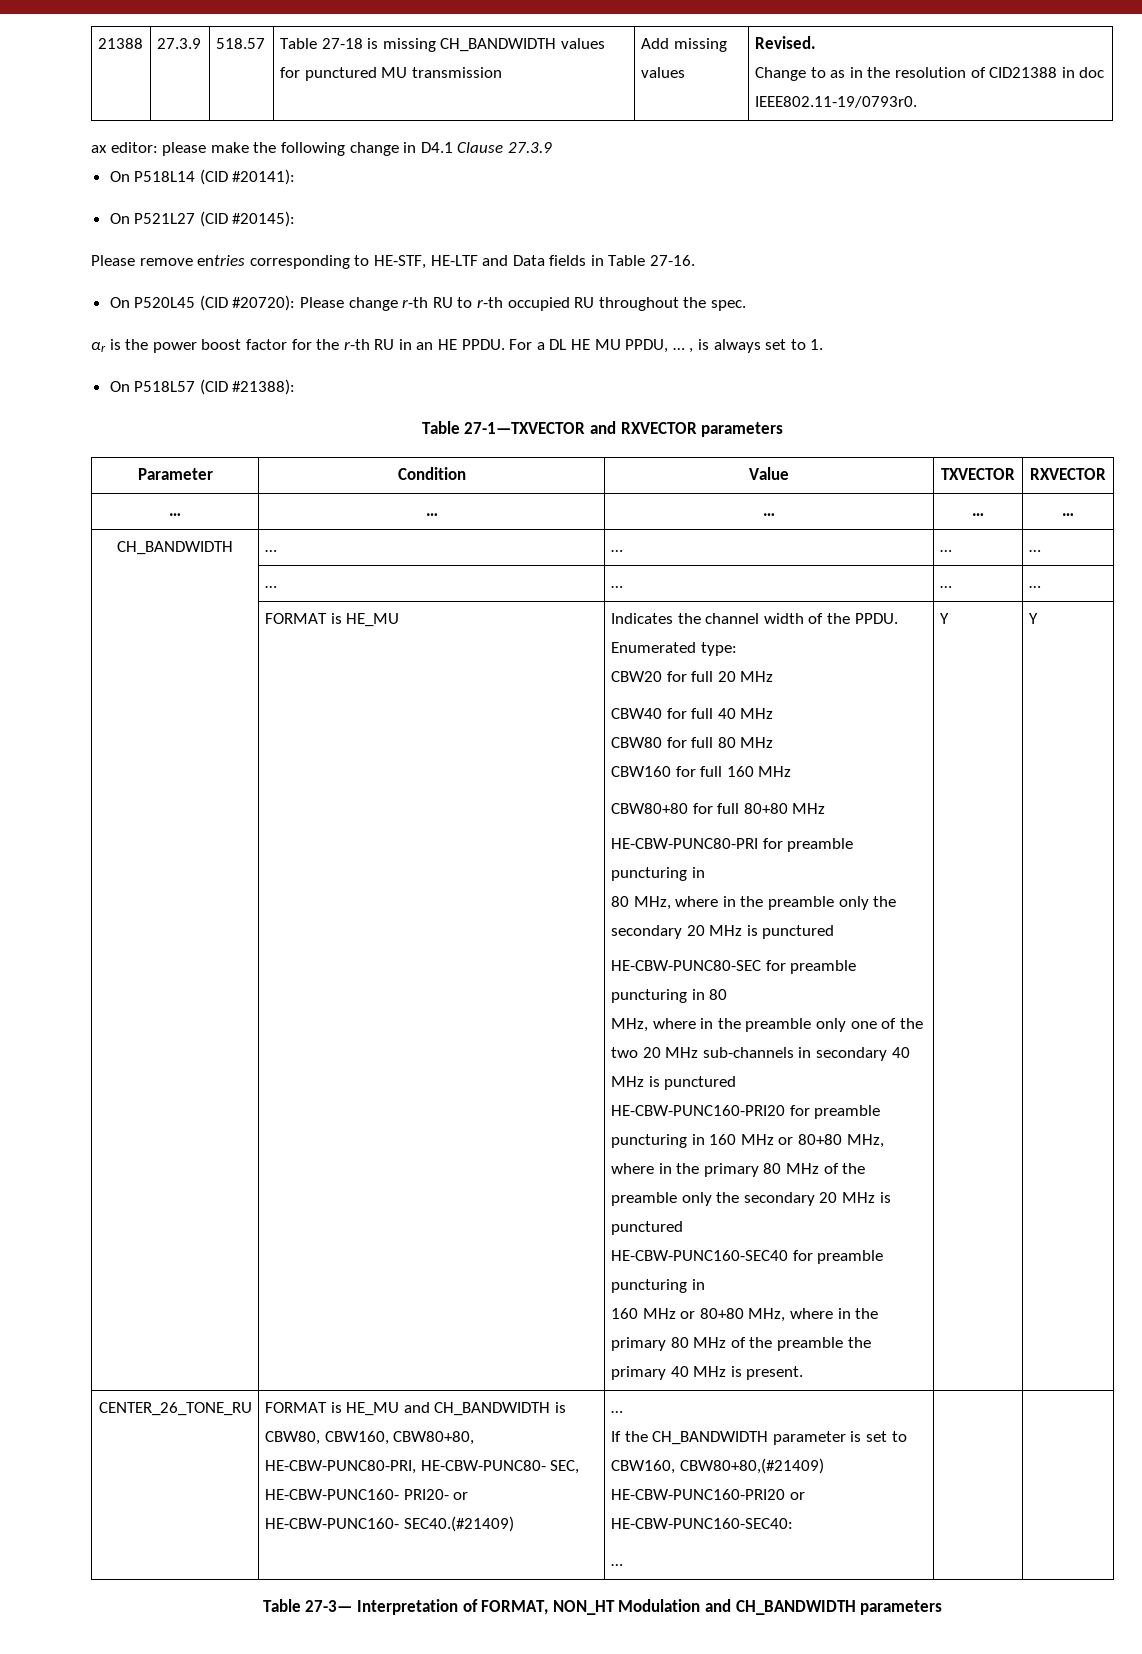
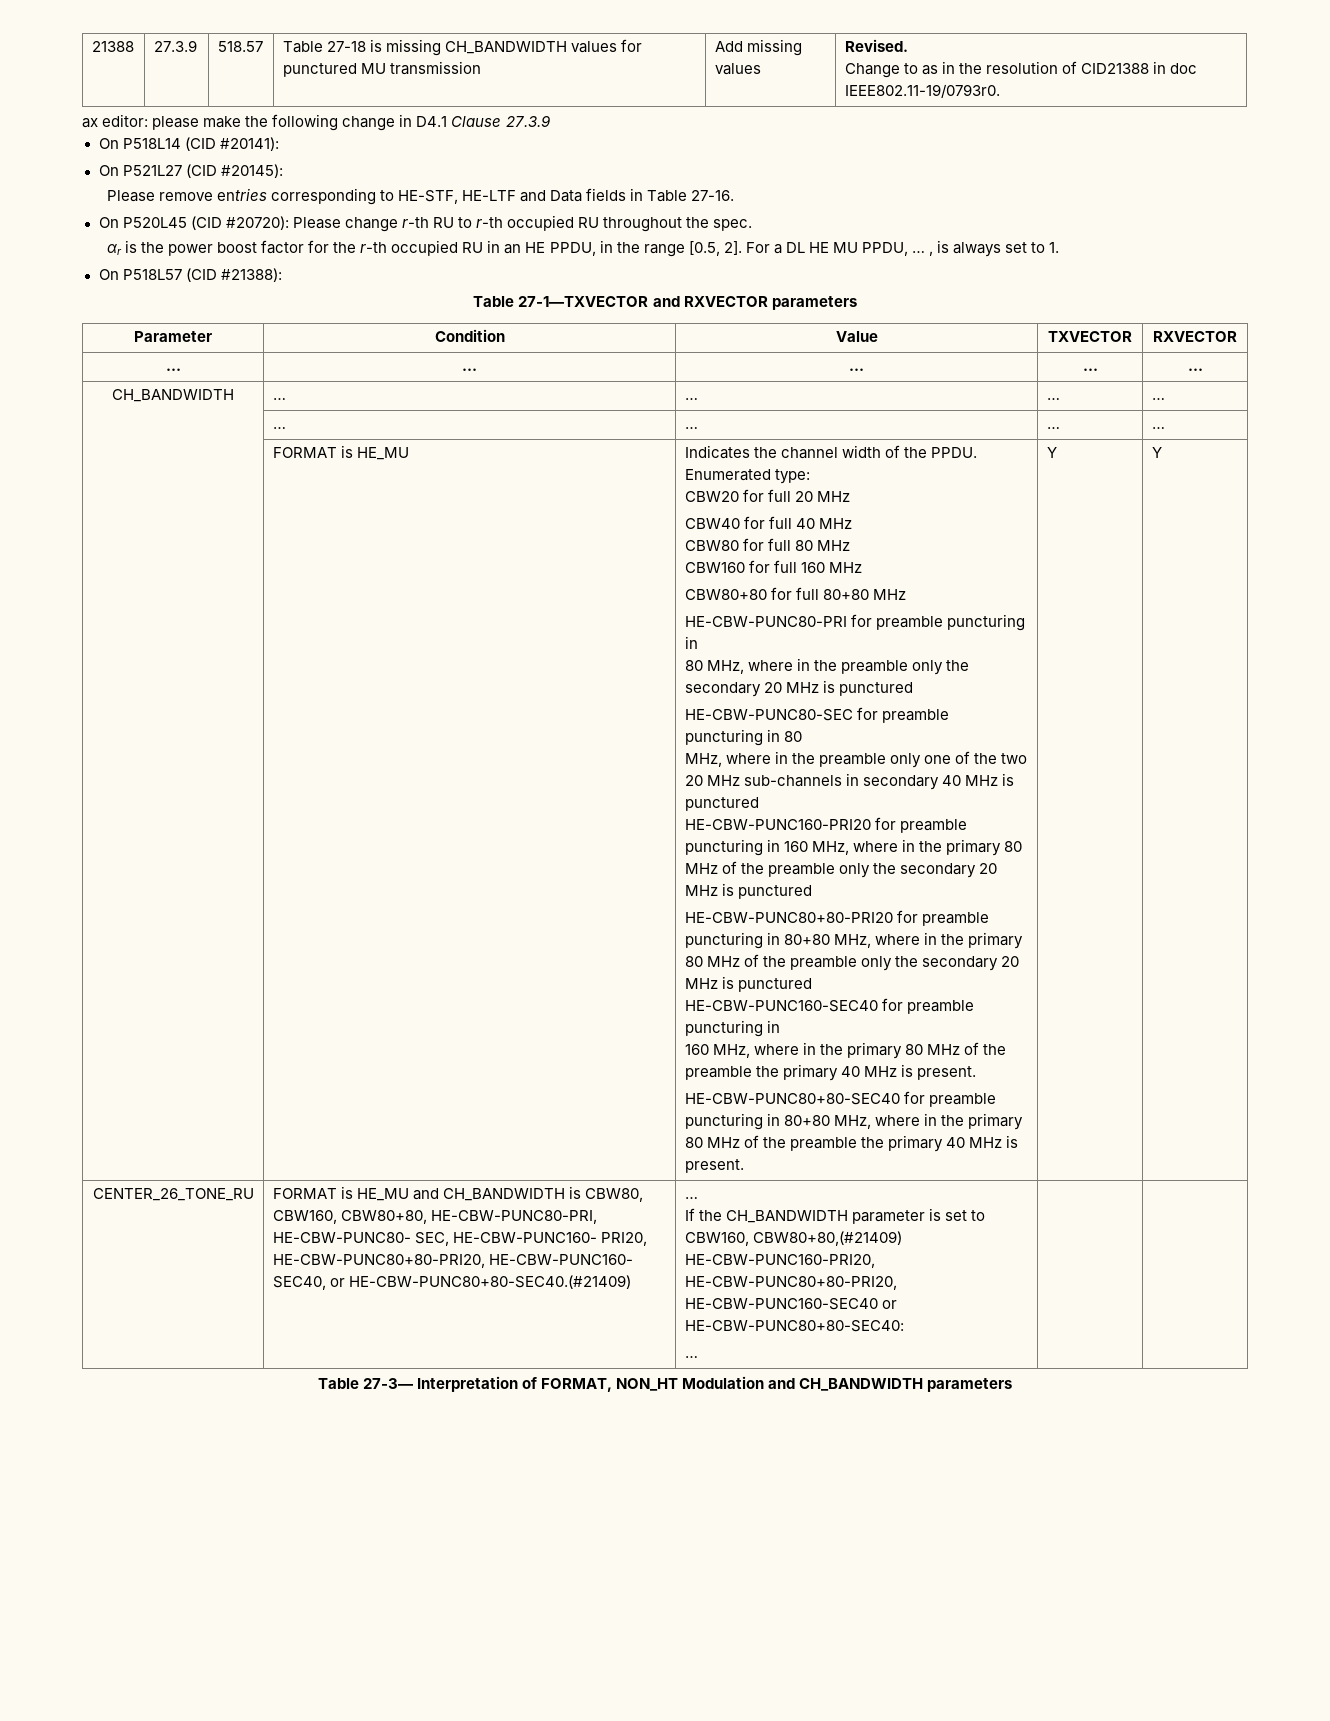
- αr is the power boost factor for the r-th RU in an HE PPDU.
+ αr is the power boost factor for the r-th occupied RU in an HE PPDU, in the range [0.5, 2].
- HE-CBW-PUNC160-PRI20 for preamble puncturing in 160 MHz or 80+80 MHz, where in the primary 80 MHz of the preamble only the secondary 20 MHz is punctured
+ HE-CBW-PUNC160-PRI20 for preamble puncturing in 160 MHz, where in the primary 80 MHz of the preamble only the secondary 20 MHz is punctured
+ HE-CBW-PUNC80+80-PRI20 for preamble puncturing in 80+80 MHz, where in the primary 80 MHz of the preamble only the secondary 20 MHz is punctured
- 160 MHz or 80+80 MHz, where in the primary 80 MHz of the preamble the primary 40 MHz is present.
+ 160 MHz, where in the primary 80 MHz of the preamble the primary 40 MHz is present.
+ HE-CBW-PUNC80+80-SEC40 for preamble puncturing in 80+80 MHz, where in the primary 80 MHz of the preamble the primary 40 MHz is present.
- CENTER_26_TONE_RU | FORMAT is HE_MU and CH_BANDWIDTH is CBW80, CBW160, CBW80+80, HE-CBW-PUNC80-PRI, HE-CBW-PUNC80- SEC, HE-CBW-PUNC160- PRI20- or HE-CBW-PUNC160- SEC40.(#21409) | …
- If the CH_BANDWIDTH parameter is set to CBW160, CBW80+80,(#21409) HE-CBW-PUNC160-PRI20 or HE-CBW-PUNC160-SEC40:
+ CENTER_26_TONE_RU | FORMAT is HE_MU and CH_BANDWIDTH is CBW80, CBW160, CBW80+80, HE-CBW-PUNC80-PRI, HE-CBW-PUNC80- SEC, HE-CBW-PUNC160- PRI20, HE-CBW-PUNC80+80-PRI20, HE-CBW-PUNC160- SEC40, or HE-CBW-PUNC80+80-SEC40.(#21409) | …
+ If the CH_BANDWIDTH parameter is set to CBW160, CBW80+80,(#21409) HE-CBW-PUNC160-PRI20, HE-CBW-PUNC80+80-PRI20, HE-CBW-PUNC160-SEC40 or HE-CBW-PUNC80+80-SEC40:

